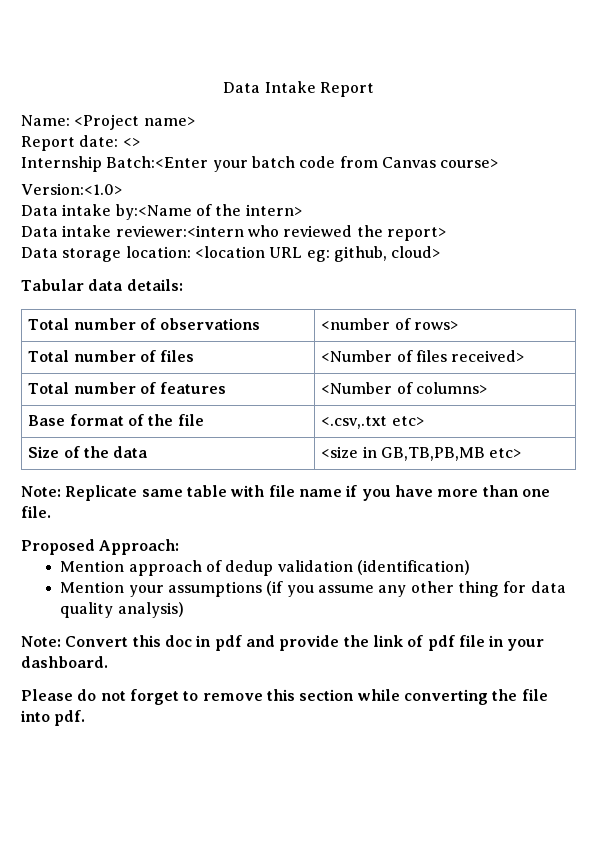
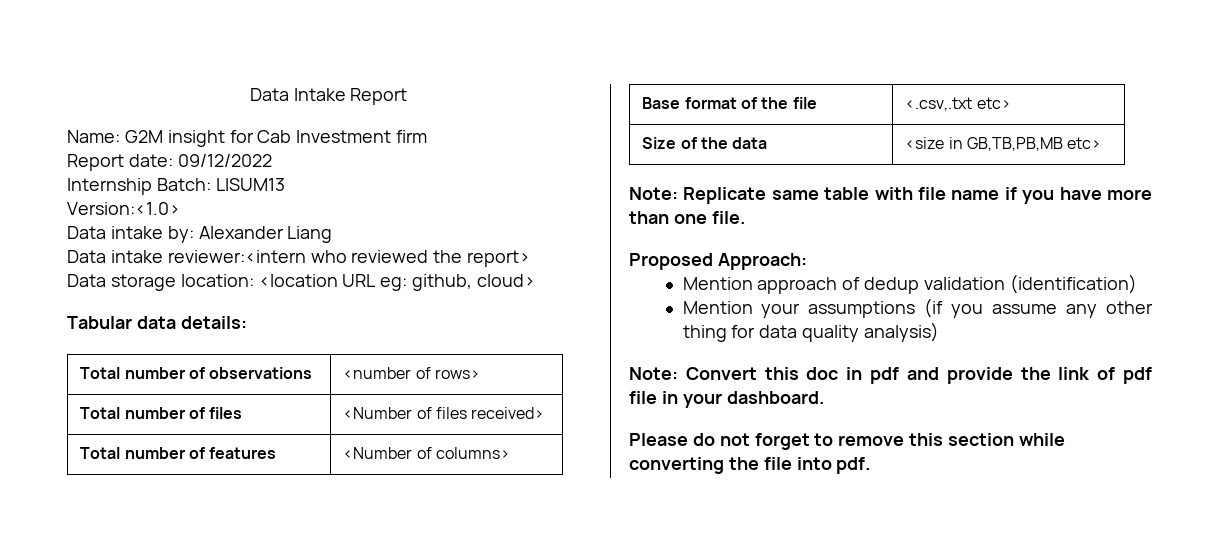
- Name: <Project name>
+ Name: G2M insight for Cab Investment firm
- Report date: <>
+ Report date: 09/12/2022
- Internship Batch:<Enter your batch code from Canvas course>
+ Internship Batch: LISUM13
- Data intake by:<Name of the intern>
+ Data intake by: Alexander Liang

